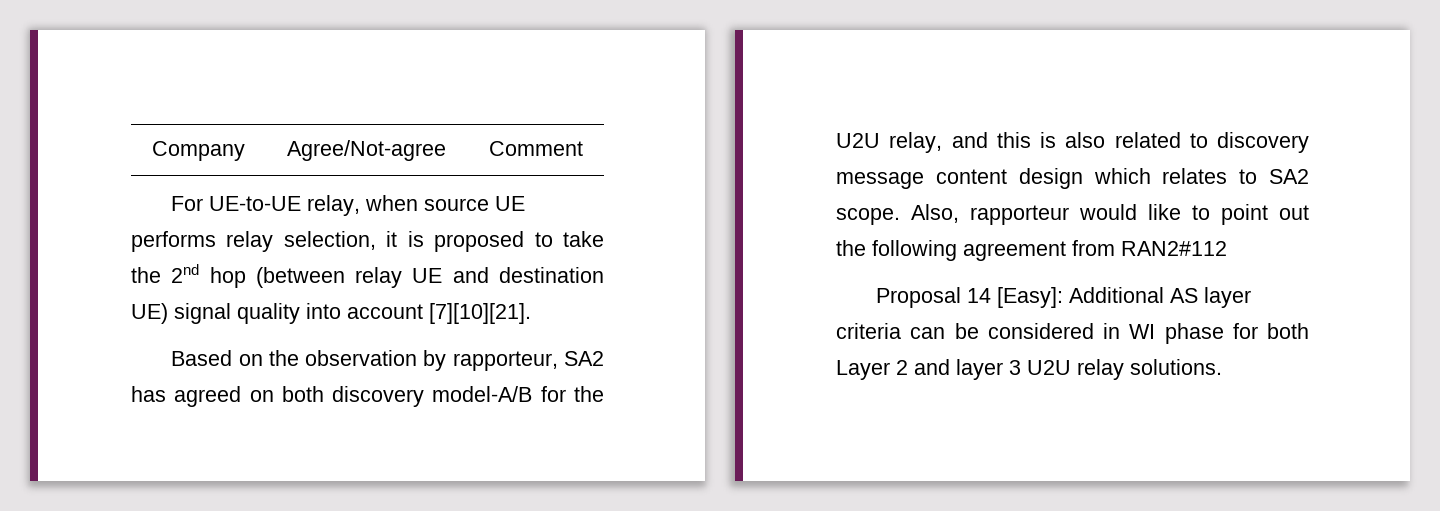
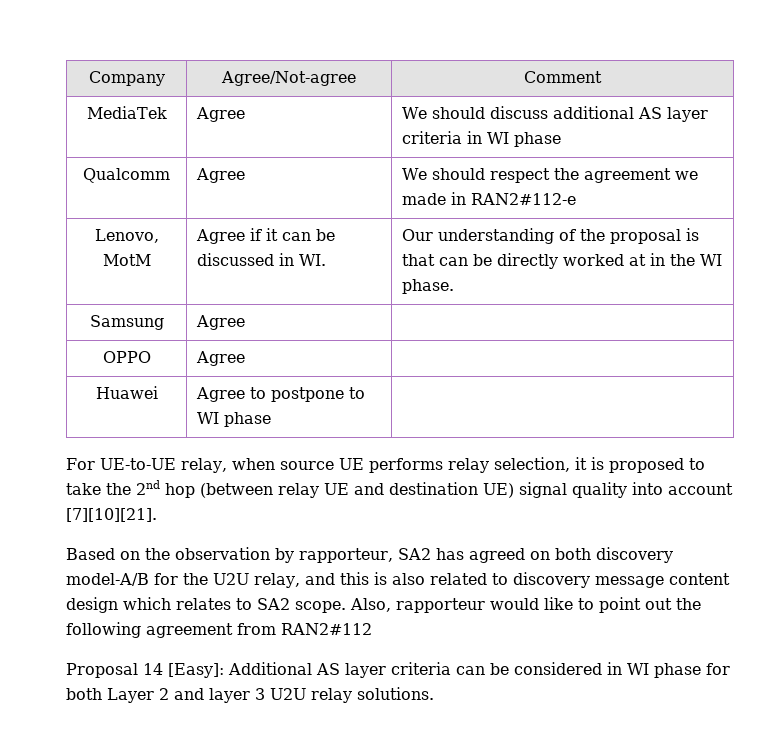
+ MediaTek | Agree | We should discuss additional AS layer criteria in WI phase
+ Qualcomm | Agree | We should respect the agreement we made in RAN2#112-e
+ Lenovo, MotM | Agree if it can be discussed in WI. | Our understanding of the proposal is that can be directly worked at in the WI phase.
+ Samsung | Agree |
+ OPPO | Agree |
+ Huawei | Agree to postpone to WI phase |

